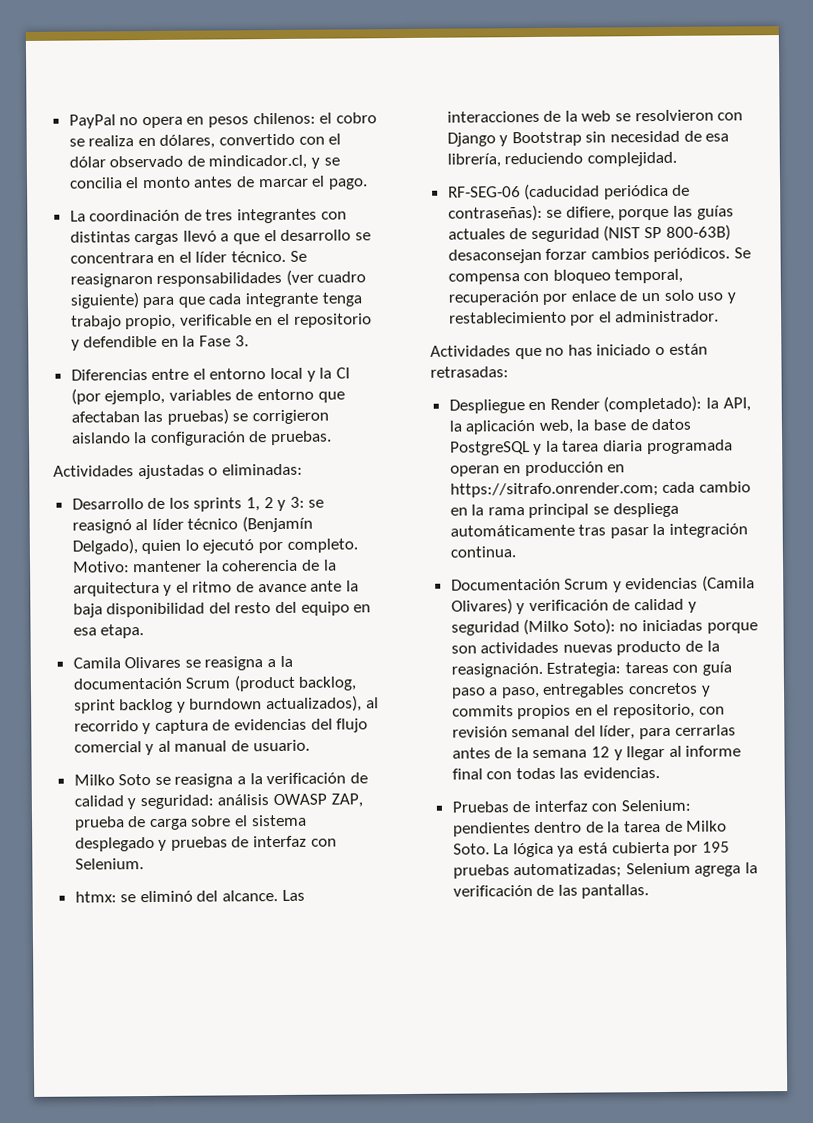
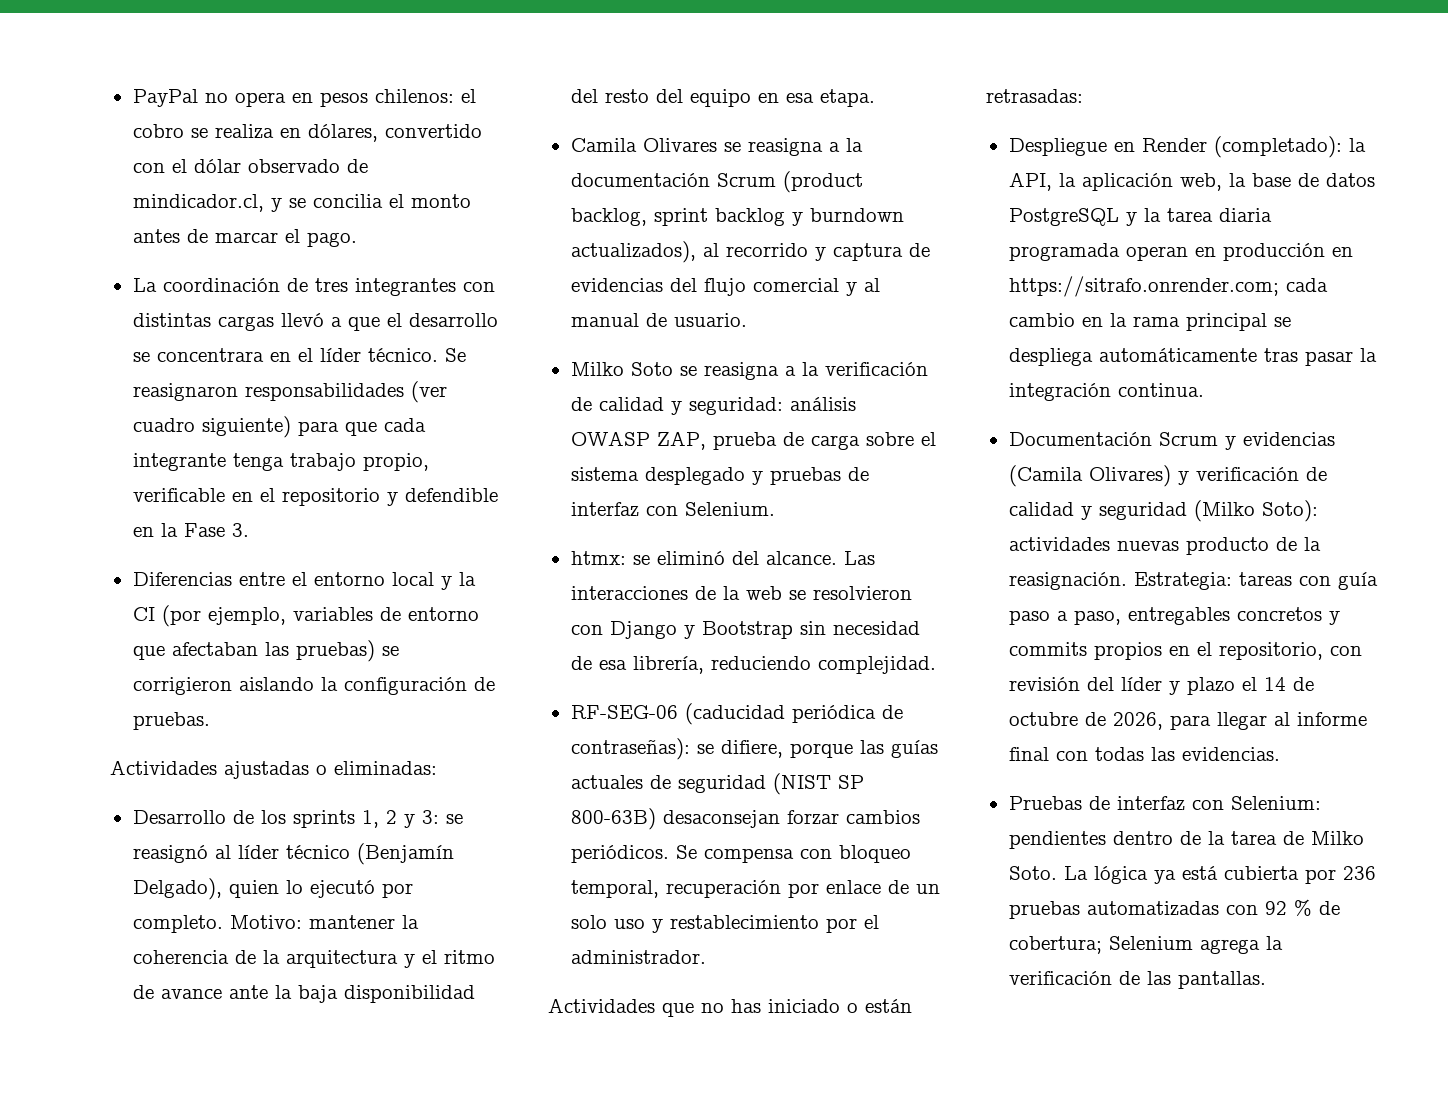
- Documentación Scrum y evidencias (Camila Olivares) y verificación de calidad y seguridad (Milko Soto): no iniciadas porque son actividades nuevas producto de la reasignación.
+ Documentación Scrum y evidencias (Camila Olivares) y verificación de calidad y seguridad (Milko Soto): actividades nuevas producto de la reasignación.
- Estrategia: tareas con guía paso a paso, entregables concretos y commits propios en el repositorio, con revisión semanal del líder, para cerrarlas antes de la semana 12 y llegar al informe final con todas las evidencias.
+ Estrategia: tareas con guía paso a paso, entregables concretos y commits propios en el repositorio, con revisión del líder y plazo el 14 de octubre de 2026, para llegar al informe final con todas las evidencias.
- La lógica ya está cubierta por 195 pruebas automatizadas; Selenium agrega la verificación de las pantallas.
+ La lógica ya está cubierta por 236 pruebas automatizadas con 92 % de cobertura; Selenium agrega la verificación de las pantallas.

